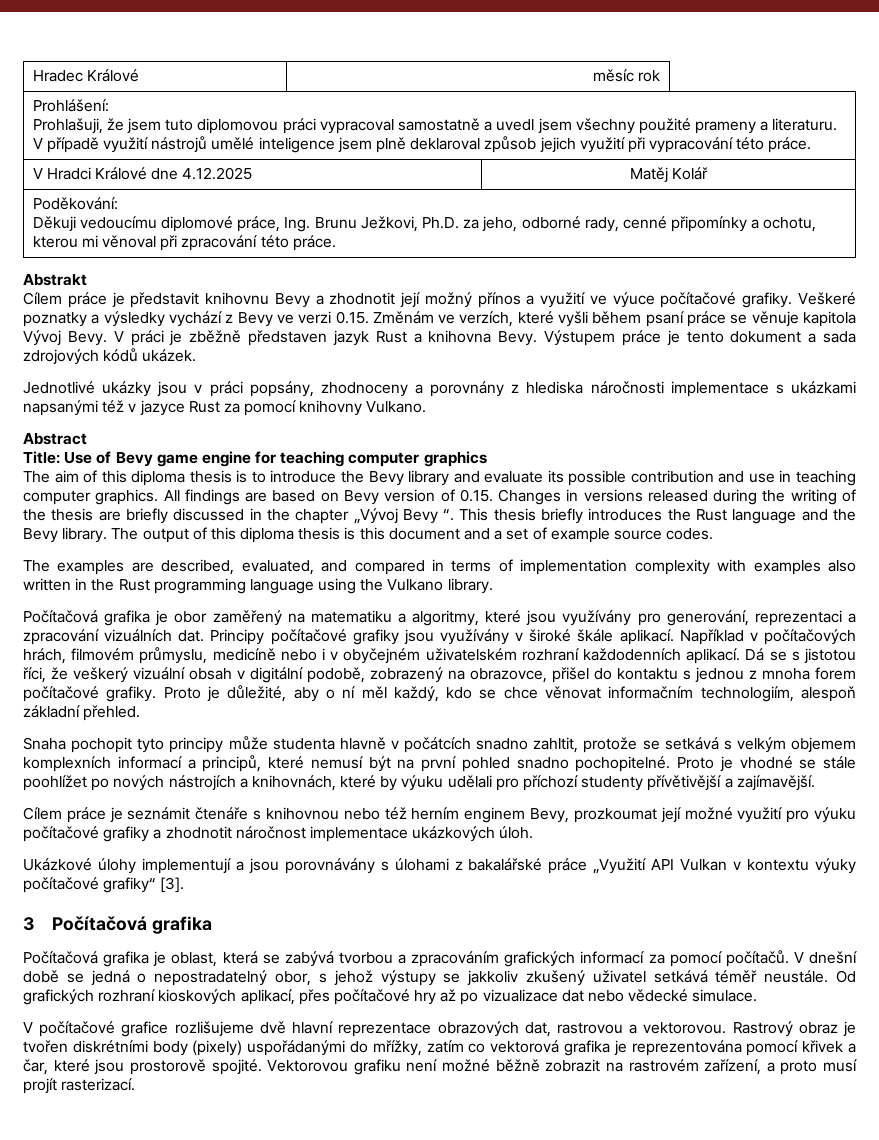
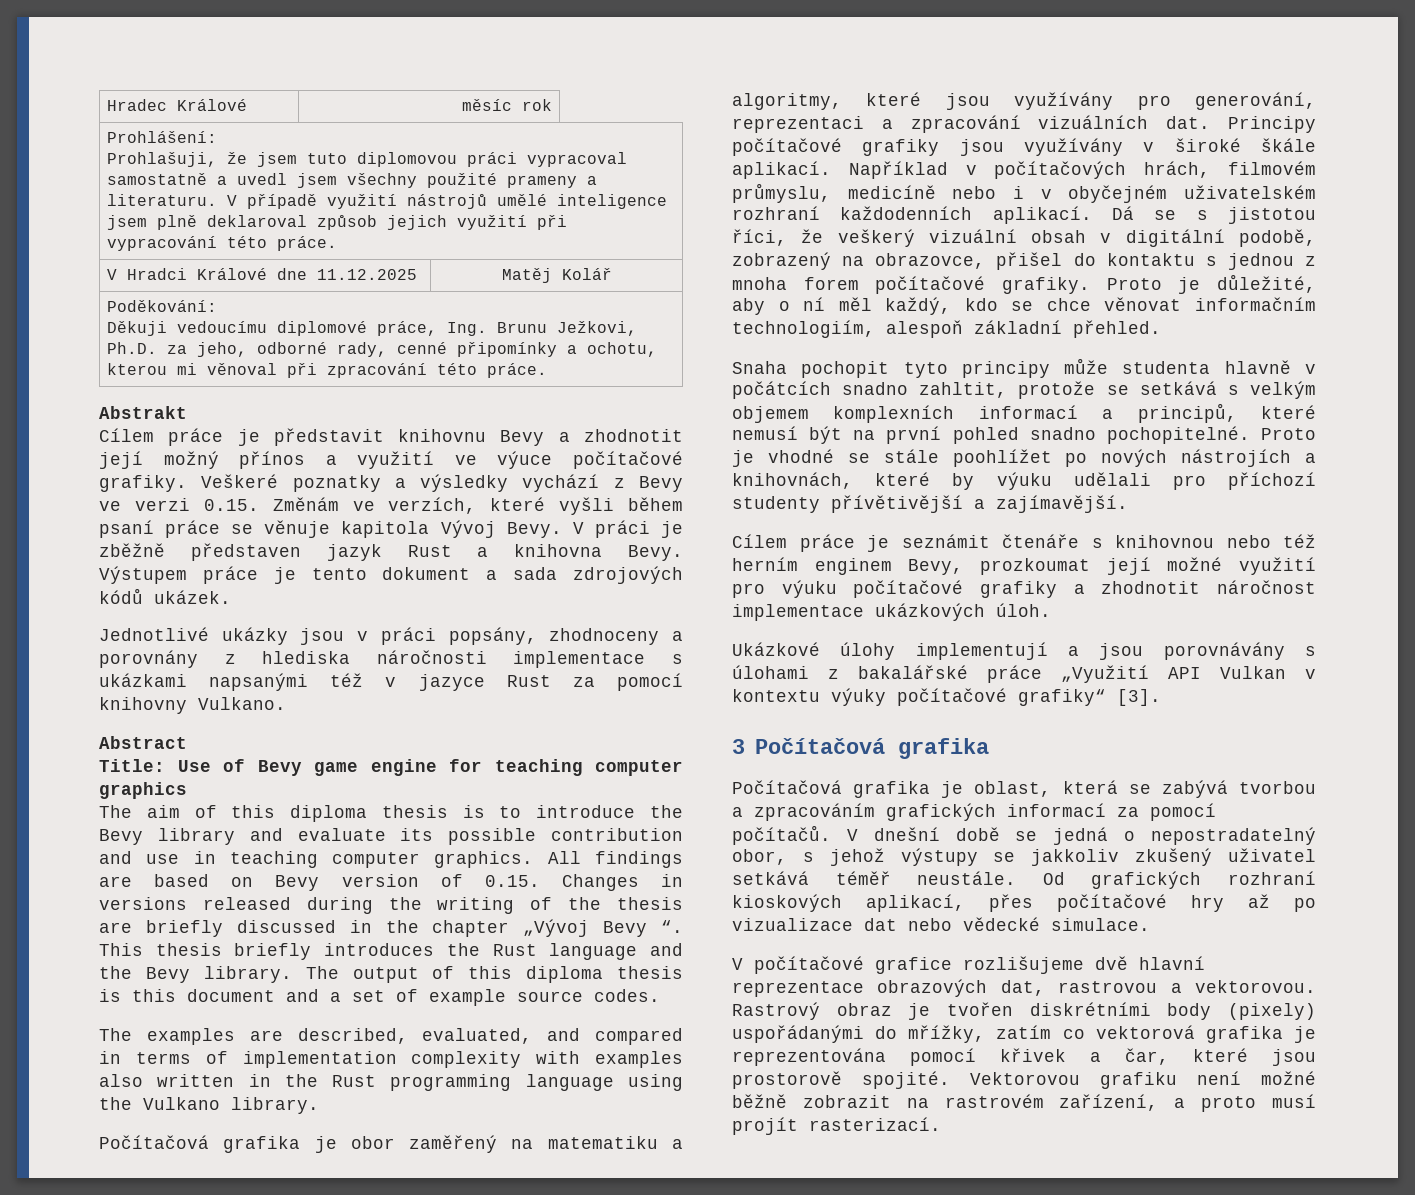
- V Hradci Králové dne 4.12.2025 | Matěj Kolář
+ V Hradci Králové dne 11.12.2025 | Matěj Kolář

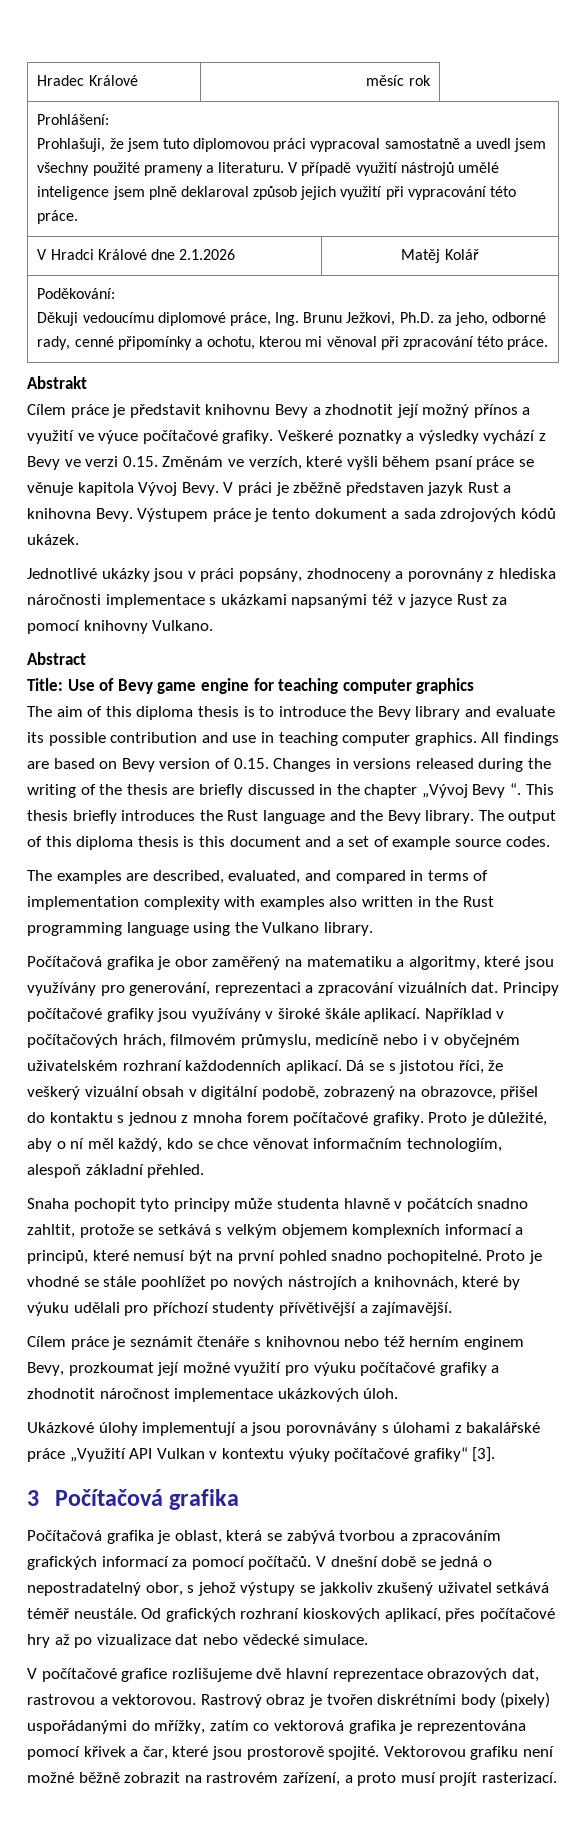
- V Hradci Králové dne 11.12.2025 | Matěj Kolář
+ V Hradci Králové dne 2.1.2026 | Matěj Kolář

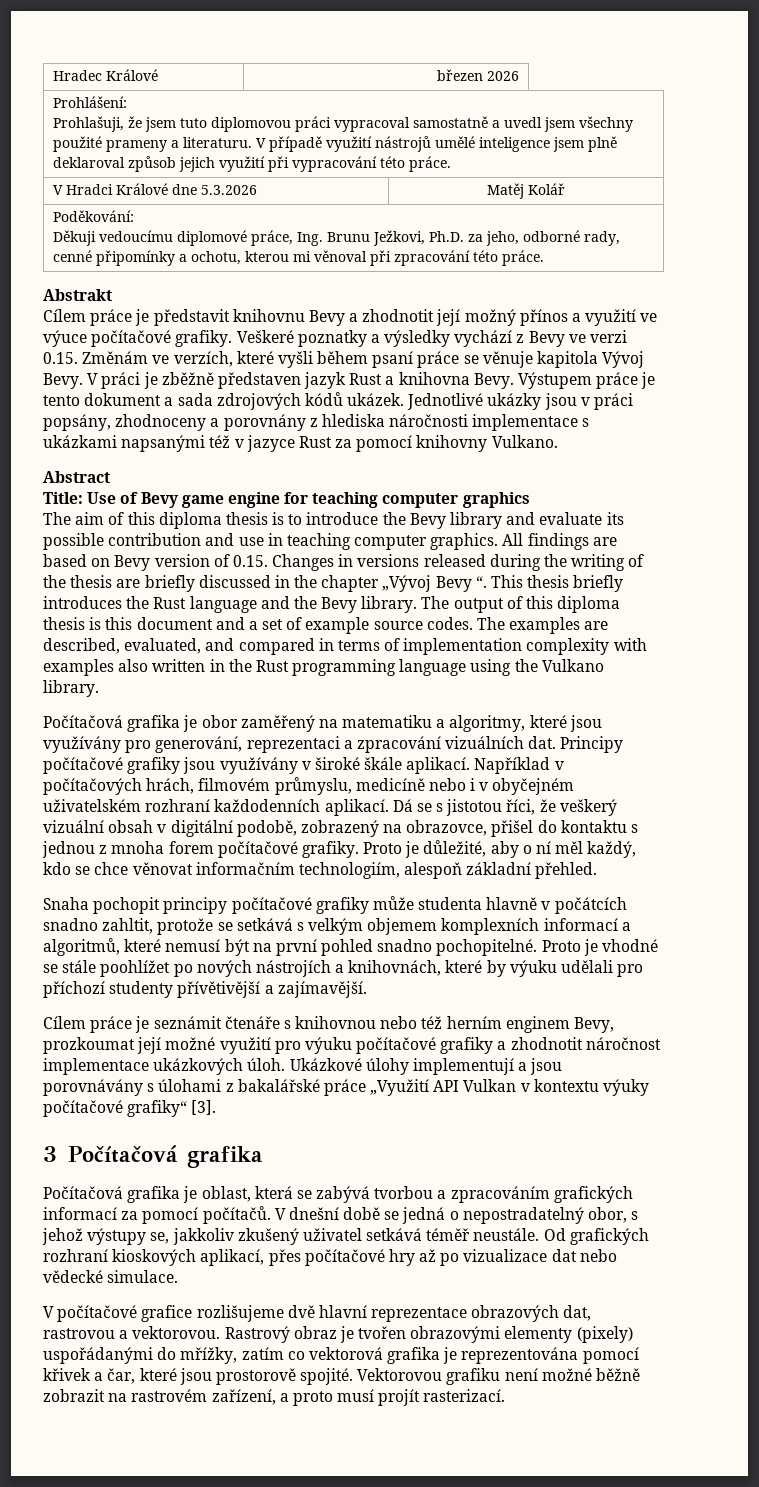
- Hradec Králové | měsíc rok
+ Hradec Králové | březen 2026
- V Hradci Králové dne 2.1.2026 | Matěj Kolář
+ V Hradci Králové dne 5.3.2026 | Matěj Kolář
- Výstupem práce je tento dokument a sada zdrojových kódů ukázek.
- Jednotlivé ukázky jsou v práci popsány, zhodnoceny a porovnány z hlediska náročnosti implementace s ukázkami napsanými též v jazyce Rust za pomocí knihovny Vulkano.
+ Výstupem práce je tento dokument a sada zdrojových kódů ukázek. Jednotlivé ukázky jsou v práci popsány, zhodnoceny a porovnány z hlediska náročnosti implementace s ukázkami napsanými též v jazyce Rust za pomocí knihovny Vulkano.
- The output of this diploma thesis is this document and a set of example source codes.
- The examples are described, evaluated, and compared in terms of implementation complexity with examples also written in the Rust programming language using the Vulkano library.
+ The output of this diploma thesis is this document and a set of example source codes. The examples are described, evaluated, and compared in terms of implementation complexity with examples also written in the Rust programming language using the Vulkano library.
- Snaha pochopit tyto principy může studenta hlavně v počátcích snadno zahltit, protože se setkává s velkým objemem komplexních informací a principů, které nemusí být na první pohled snadno pochopitelné.
+ Snaha pochopit principy počítačové grafiky může studenta hlavně v počátcích snadno zahltit, protože se setkává s velkým objemem komplexních informací a algoritmů, které nemusí být na první pohled snadno pochopitelné.
- Cílem práce je seznámit čtenáře s knihovnou nebo též herním enginem Bevy, prozkoumat její možné využití pro výuku počítačové grafiky a zhodnotit náročnost implementace ukázkových úloh.
- Ukázkové úlohy implementují a jsou porovnávány s úlohami z bakalářské práce „Využití API Vulkan v kontextu výuky počítačové grafiky“ [3].
+ Cílem práce je seznámit čtenáře s knihovnou nebo též herním enginem Bevy, prozkoumat její možné využití pro výuku počítačové grafiky a zhodnotit náročnost implementace ukázkových úloh. Ukázkové úlohy implementují a jsou porovnávány s úlohami z bakalářské práce „Využití API Vulkan v kontextu výuky počítačové grafiky“ [3].
- V dnešní době se jedná o nepostradatelný obor, s jehož výstupy se jakkoliv zkušený uživatel setkává téměř neustále.
+ V dnešní době se jedná o nepostradatelný obor, s jehož výstupy se, jakkoliv zkušený uživatel setkává téměř neustále.
- Rastrový obraz je tvořen diskrétními body (pixely) uspořádanými do mřížky, zatím co vektorová grafika je reprezentována pomocí křivek a čar, které jsou prostorově spojité.
+ Rastrový obraz je tvořen obrazovými elementy (pixely) uspořádanými do mřížky, zatím co vektorová grafika je reprezentována pomocí křivek a čar, které jsou prostorově spojité.

